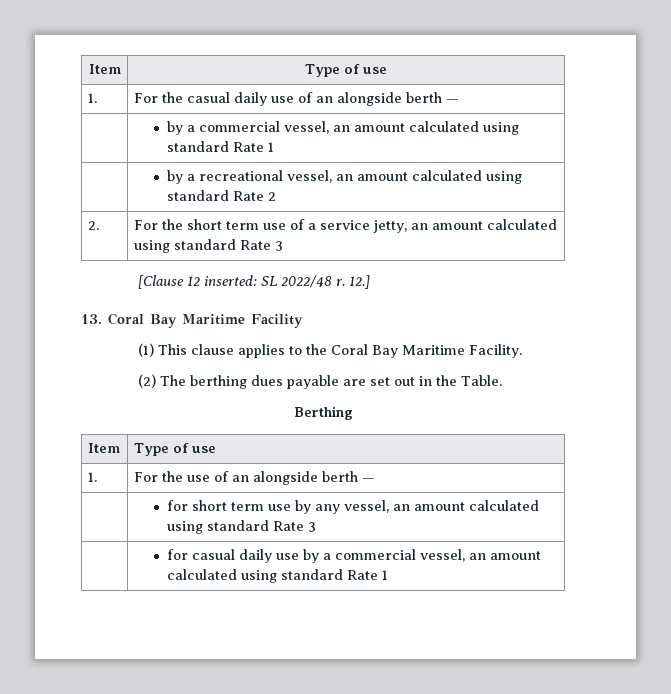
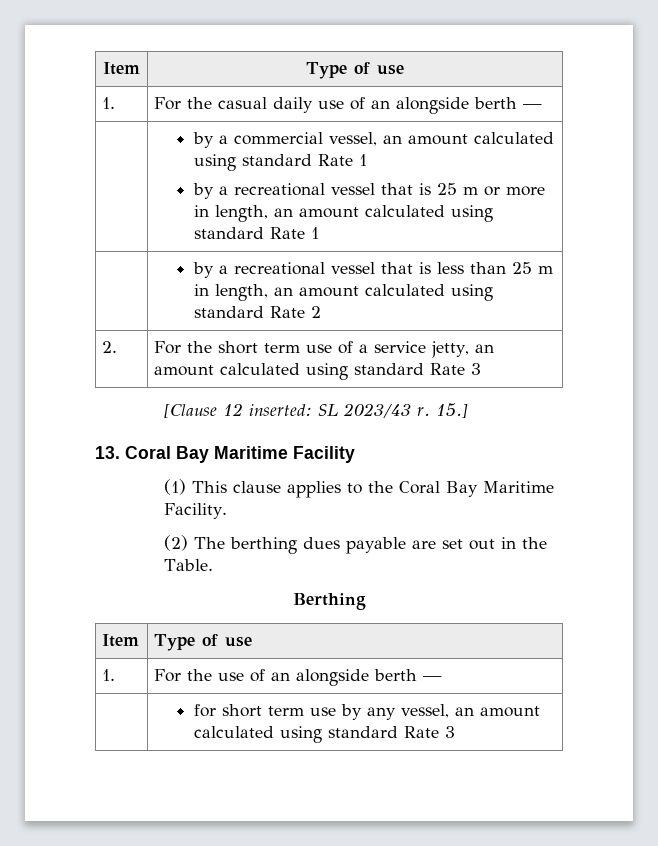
  | by a commercial vessel, an amount calculated using standard Rate 1
- | by a recreational vessel, an amount calculated using standard Rate 2
+ by a recreational vessel that is 25 m or more in length, an amount calculated using standard Rate 1
+ | by a recreational vessel that is less than 25 m in length, an amount calculated using standard Rate 2
- [Clause 12 inserted: SL 2022/48 r. 12.]
+ [Clause 12 inserted: SL 2023/43 r. 15.]
- | for casual daily use by a commercial vessel, an amount calculated using standard Rate 1

